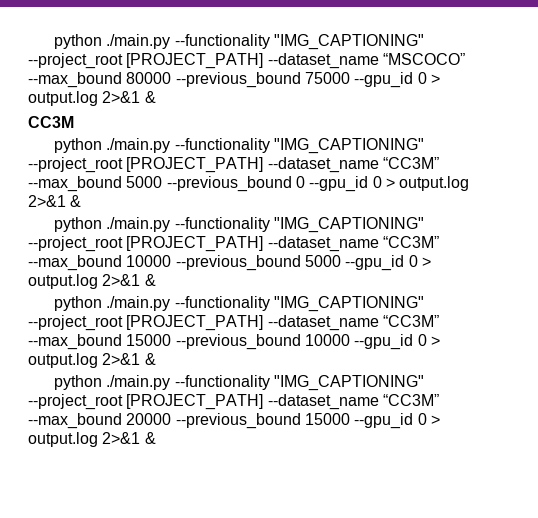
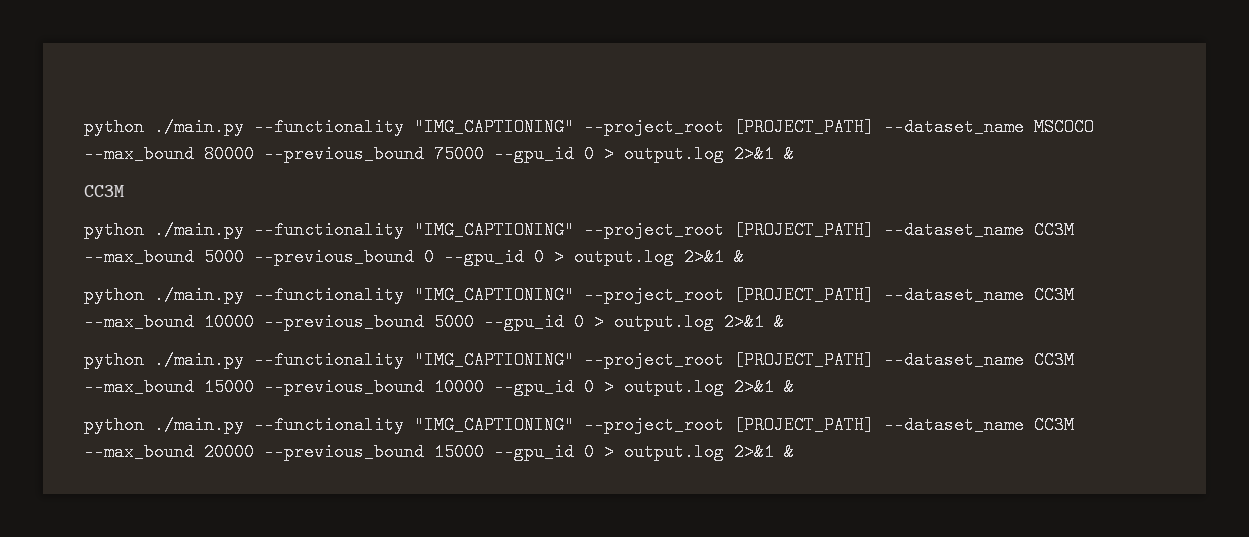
- python ./main.py --functionality "IMG_CAPTIONING" --project_root [PROJECT_PATH] --dataset_name “MSCOCO” --max_bound 80000 --previous_bound 75000 --gpu_id 0 > output.log 2>&1 &
+ python ./main.py --functionality "IMG_CAPTIONING" --project_root [PROJECT_PATH] --dataset_name MSCOCO --max_bound 80000 --previous_bound 75000 --gpu_id 0 > output.log 2>&1 &
- python ./main.py --functionality "IMG_CAPTIONING" --project_root [PROJECT_PATH] --dataset_name “CC3M” --max_bound 5000 --previous_bound 0 --gpu_id 0 > output.log 2>&1 &
+ python ./main.py --functionality "IMG_CAPTIONING" --project_root [PROJECT_PATH] --dataset_name CC3M --max_bound 5000 --previous_bound 0 --gpu_id 0 > output.log 2>&1 &
- python ./main.py --functionality "IMG_CAPTIONING" --project_root [PROJECT_PATH] --dataset_name “CC3M” --max_bound 10000 --previous_bound 5000 --gpu_id 0 > output.log 2>&1 &
+ python ./main.py --functionality "IMG_CAPTIONING" --project_root [PROJECT_PATH] --dataset_name CC3M --max_bound 10000 --previous_bound 5000 --gpu_id 0 > output.log 2>&1 &
- python ./main.py --functionality "IMG_CAPTIONING" --project_root [PROJECT_PATH] --dataset_name “CC3M” --max_bound 15000 --previous_bound 10000 --gpu_id 0 > output.log 2>&1 &
+ python ./main.py --functionality "IMG_CAPTIONING" --project_root [PROJECT_PATH] --dataset_name CC3M --max_bound 15000 --previous_bound 10000 --gpu_id 0 > output.log 2>&1 &
- python ./main.py --functionality "IMG_CAPTIONING" --project_root [PROJECT_PATH] --dataset_name “CC3M” --max_bound 20000 --previous_bound 15000 --gpu_id 0 > output.log 2>&1 &
+ python ./main.py --functionality "IMG_CAPTIONING" --project_root [PROJECT_PATH] --dataset_name CC3M --max_bound 20000 --previous_bound 15000 --gpu_id 0 > output.log 2>&1 &

